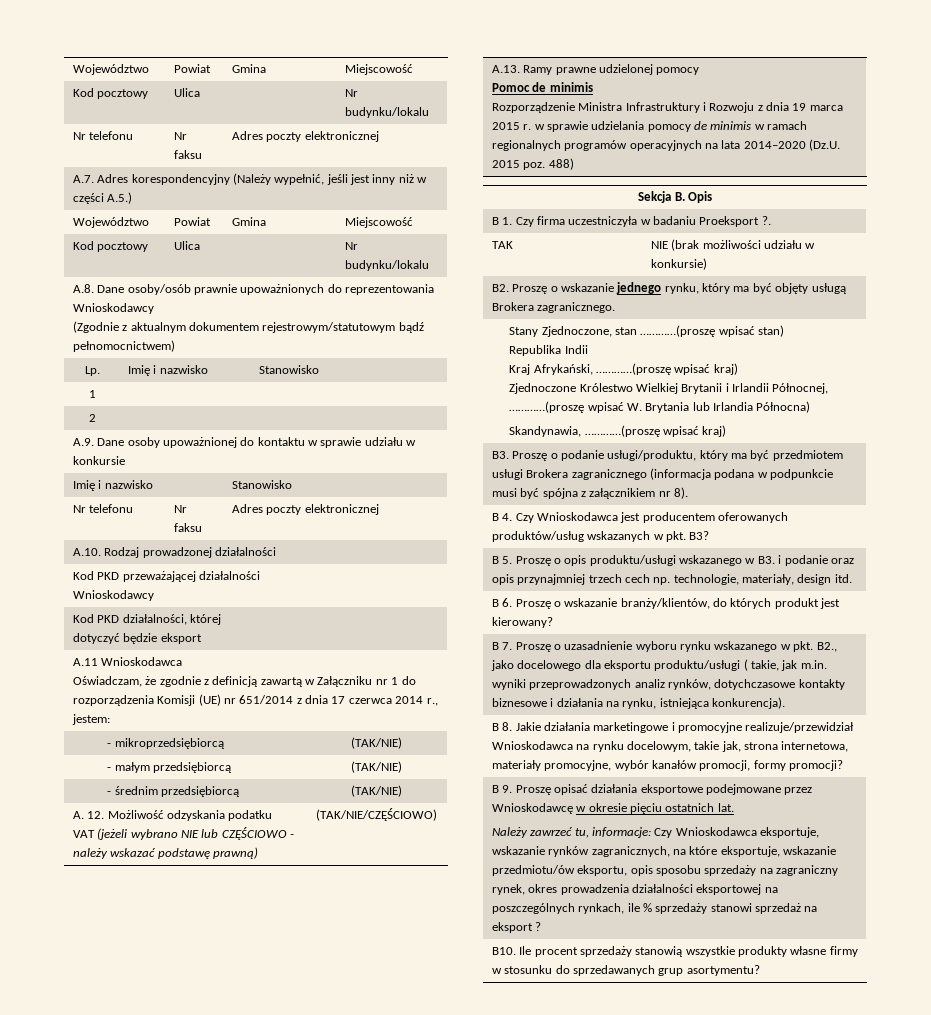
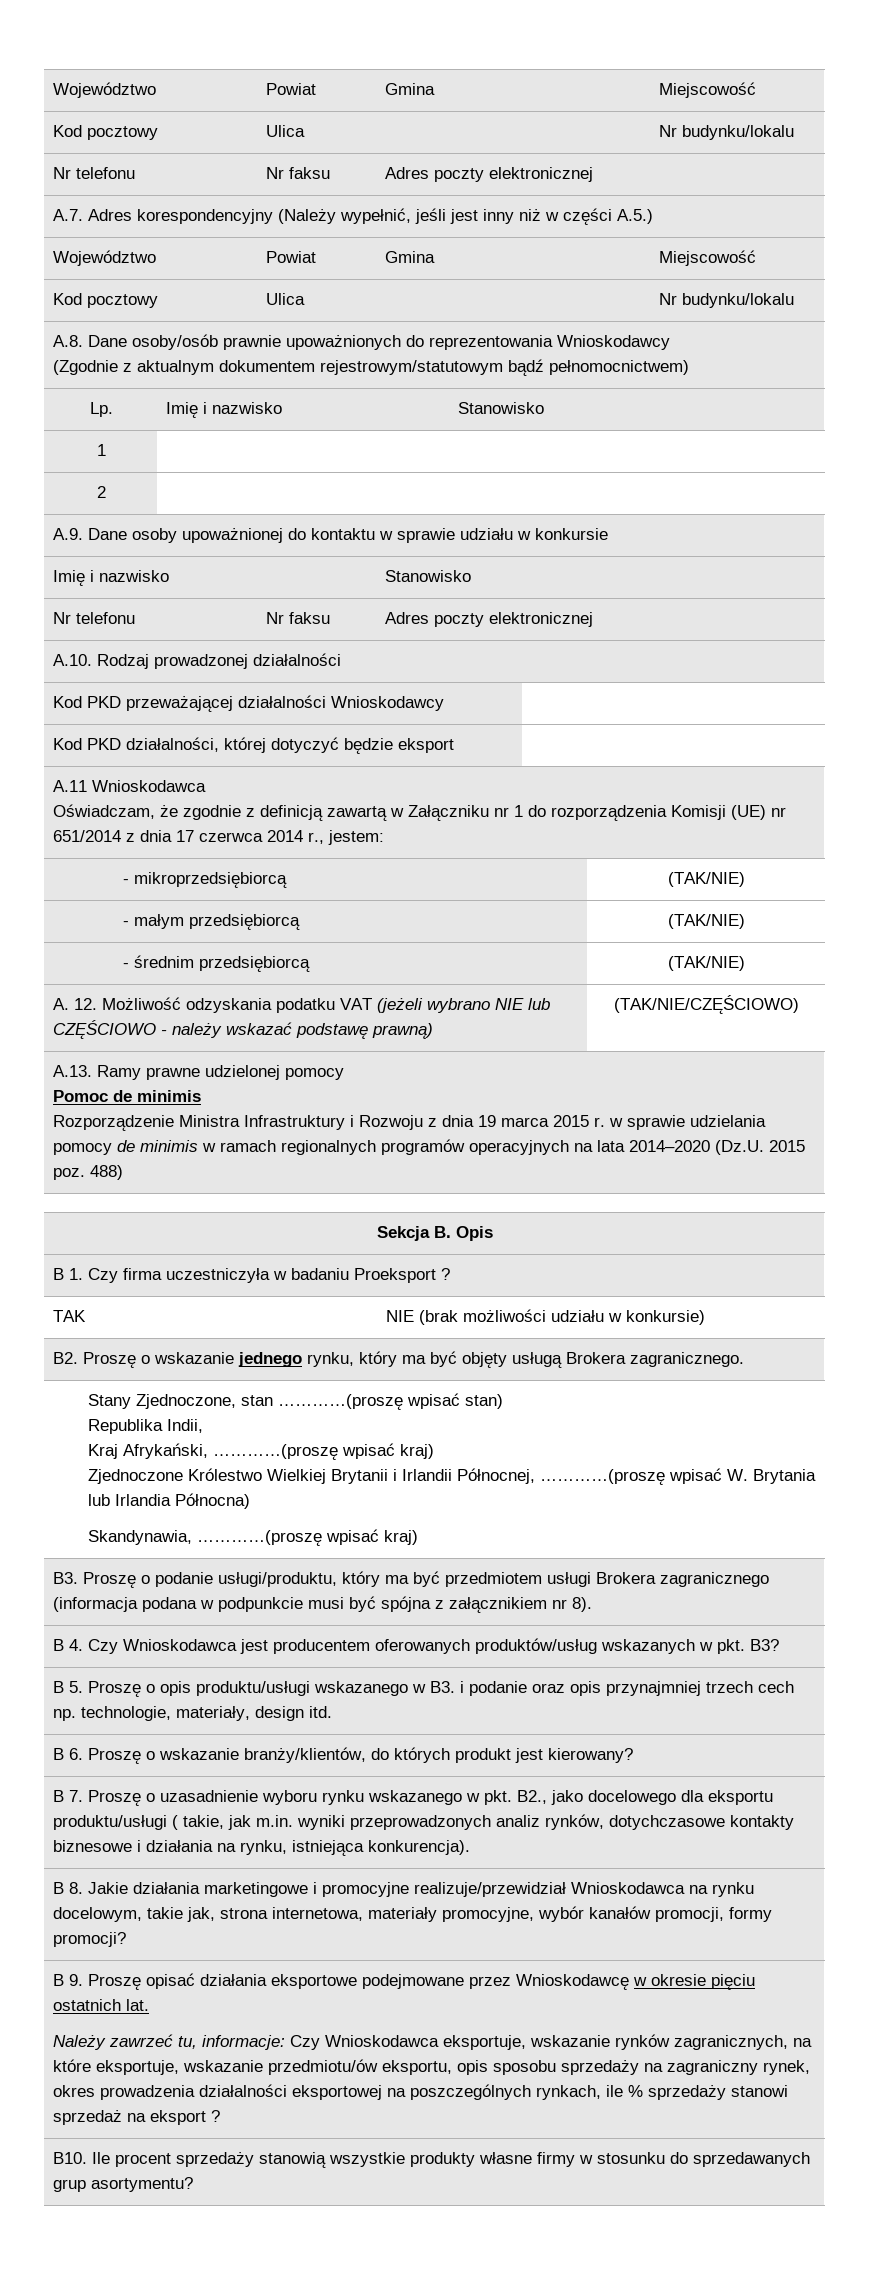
- B 1. Czy firma uczestniczyła w badaniu Proeksport ?.
+ B 1. Czy firma uczestniczyła w badaniu Proeksport ?
  Stany Zjednoczone, stan …………(proszę wpisać stan)
- Republika Indii
+ Republika Indii,

